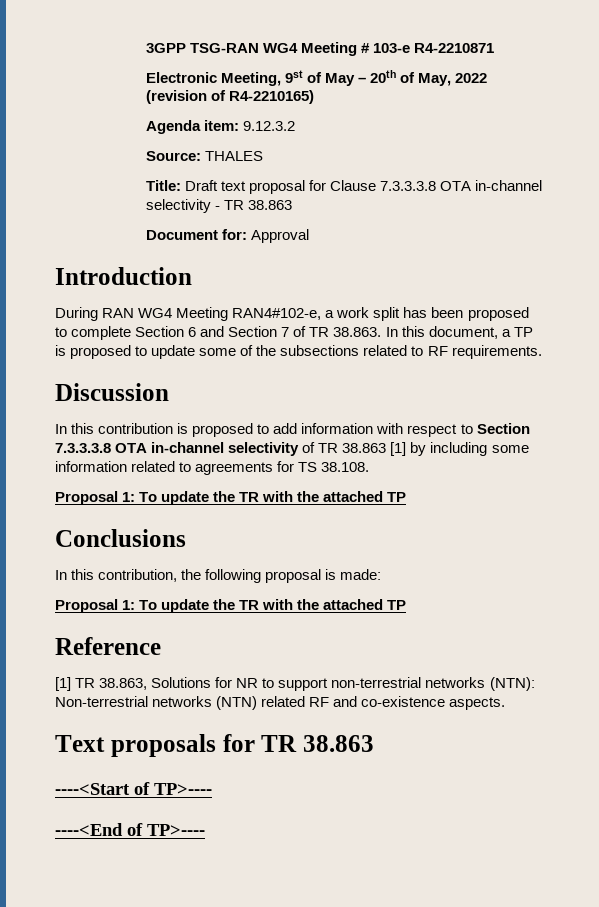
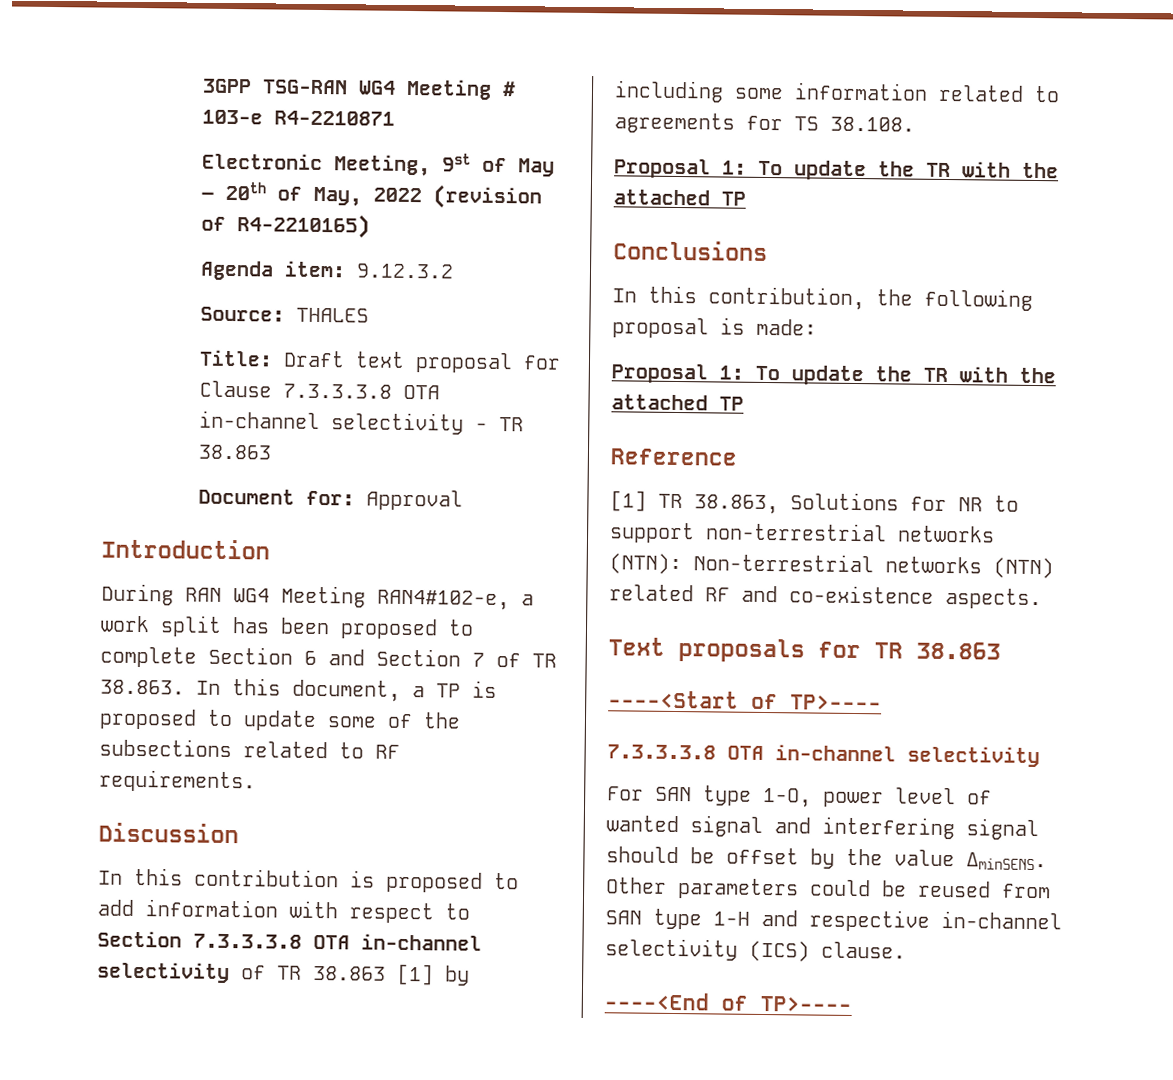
  ----<Start of TP>----
+ 7.3.3.3.8 OTA in-channel selectivity
+ For SAN type 1-O, power level of wanted signal and interfering signal should be offset by the value ΔminSENS. Other parameters could be reused from SAN type 1-H and respective in-channel selectivity (ICS) clause.

